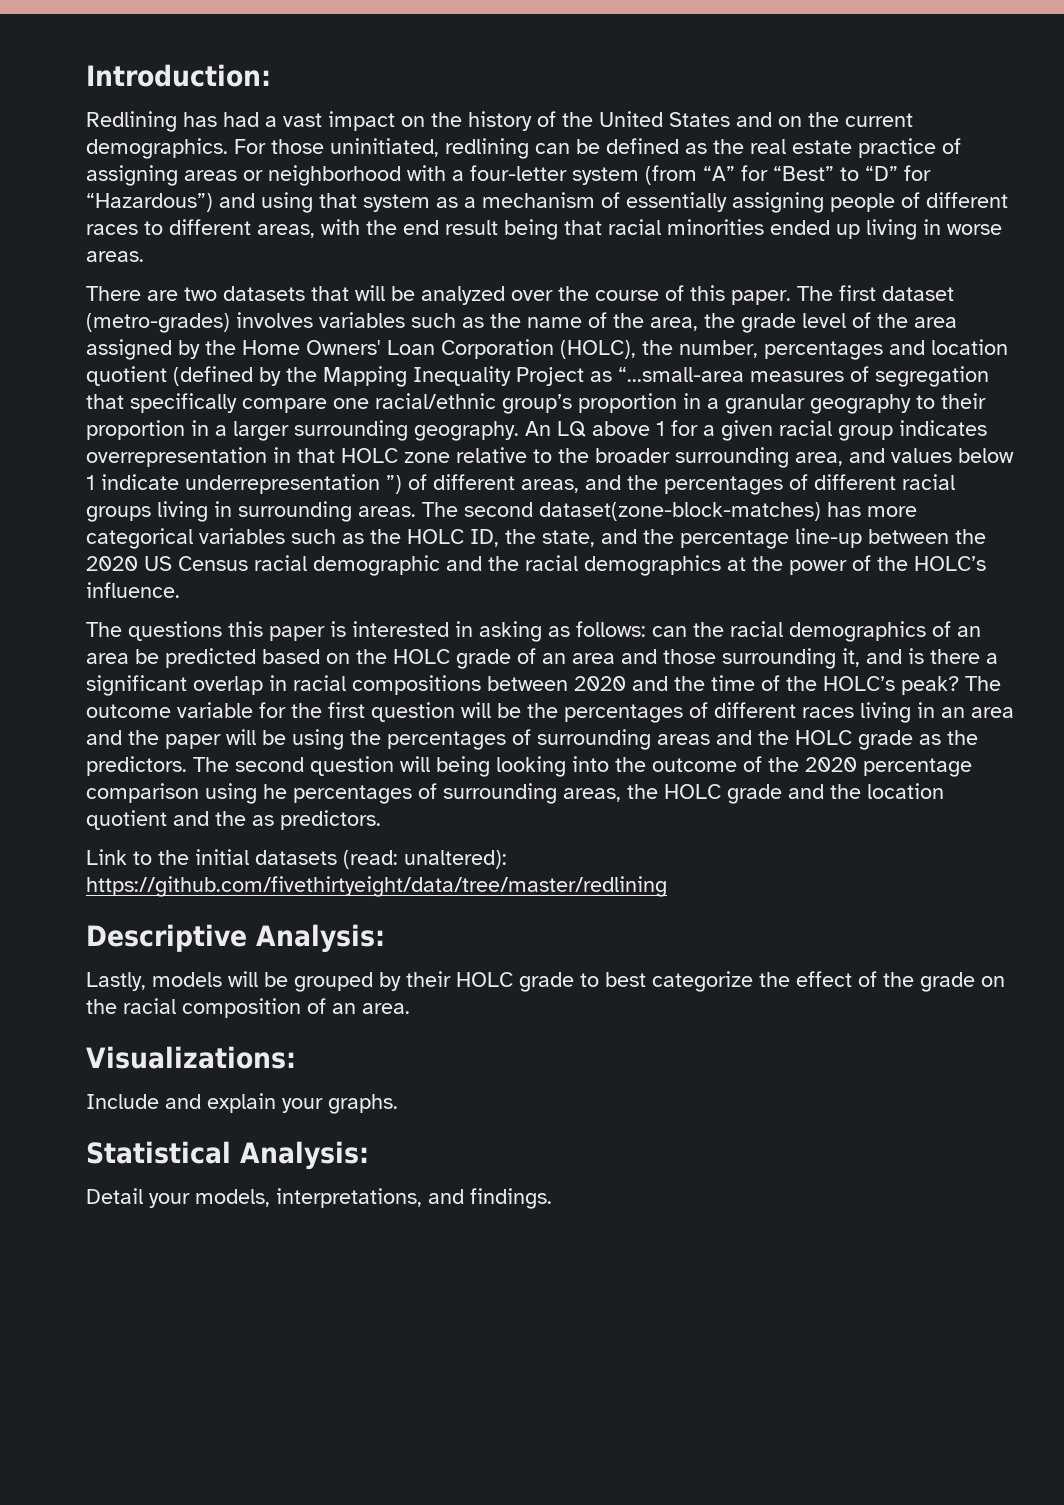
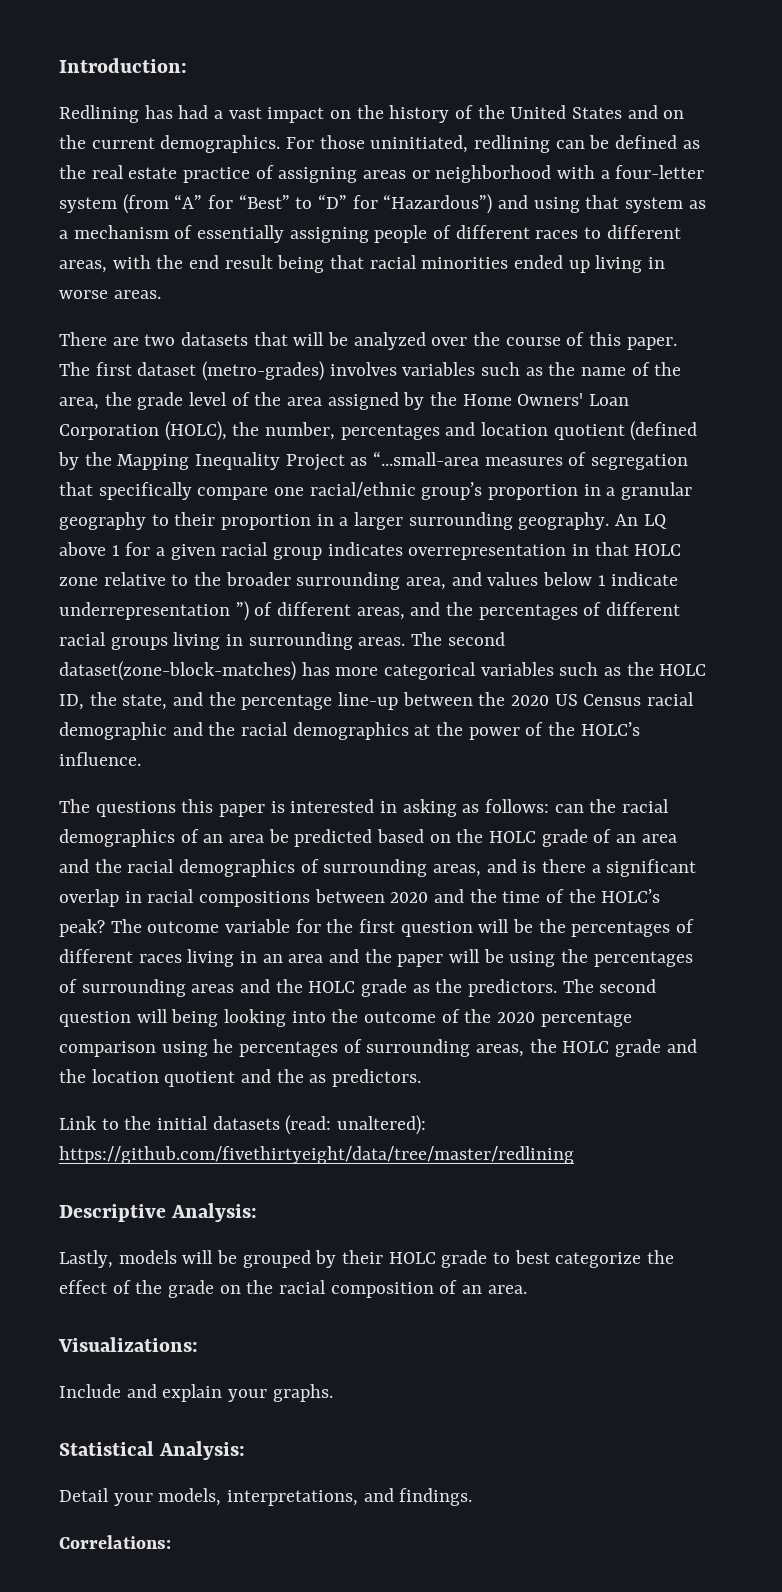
- The questions this paper is interested in asking as follows: can the racial demographics of an area be predicted based on the HOLC grade of an area and those surrounding it, and is there a significant overlap in racial compositions between 2020 and the time of the HOLC’s peak?
+ The questions this paper is interested in asking as follows: can the racial demographics of an area be predicted based on the HOLC grade of an area and the racial demographics of surrounding areas, and is there a significant overlap in racial compositions between 2020 and the time of the HOLC’s peak?
+ Correlations:

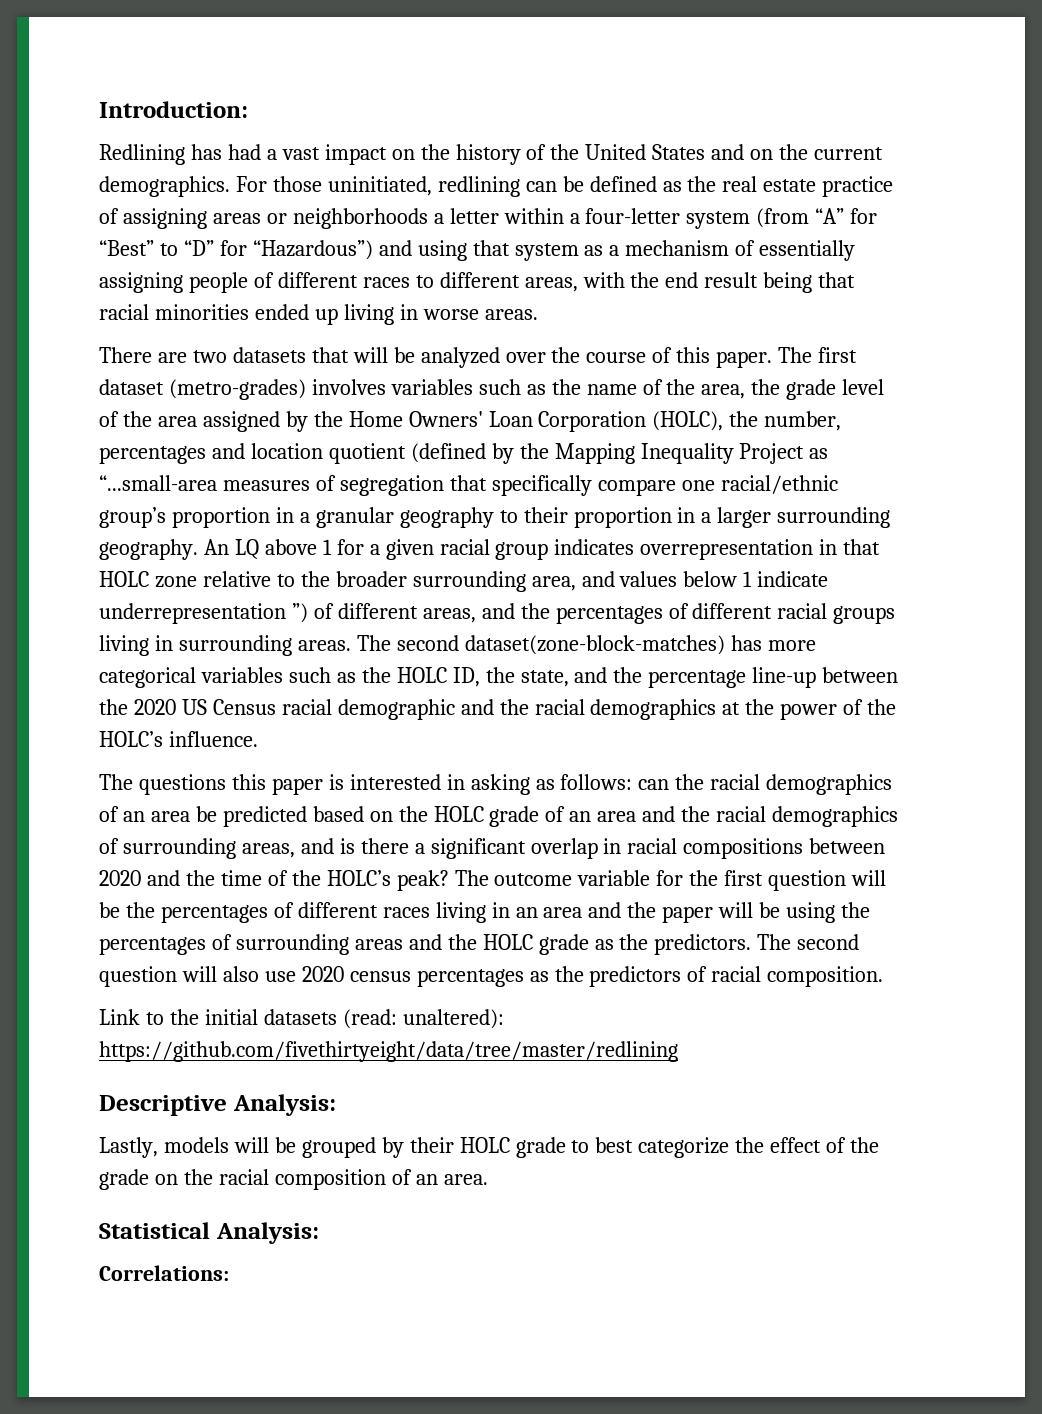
- For those uninitiated, redlining can be defined as the real estate practice of assigning areas or neighborhood with a four-letter system (from “A” for “Best” to “D” for “Hazardous”) and using that system as a mechanism of essentially assigning people of different races to different areas, with the end result being that racial minorities ended up living in worse areas.
+ For those uninitiated, redlining can be defined as the real estate practice of assigning areas or neighborhoods a letter within a four-letter system (from “A” for “Best” to “D” for “Hazardous”) and using that system as a mechanism of essentially assigning people of different races to different areas, with the end result being that racial minorities ended up living in worse areas.
- The second question will being looking into the outcome of the 2020 percentage comparison using he percentages of surrounding areas, the HOLC grade and the location quotient and the as predictors.
+ The second question will also use 2020 census percentages as the predictors of racial composition.
- Visualizations:
- Include and explain your graphs.
  Statistical Analysis:
- Detail your models, interpretations, and findings.

